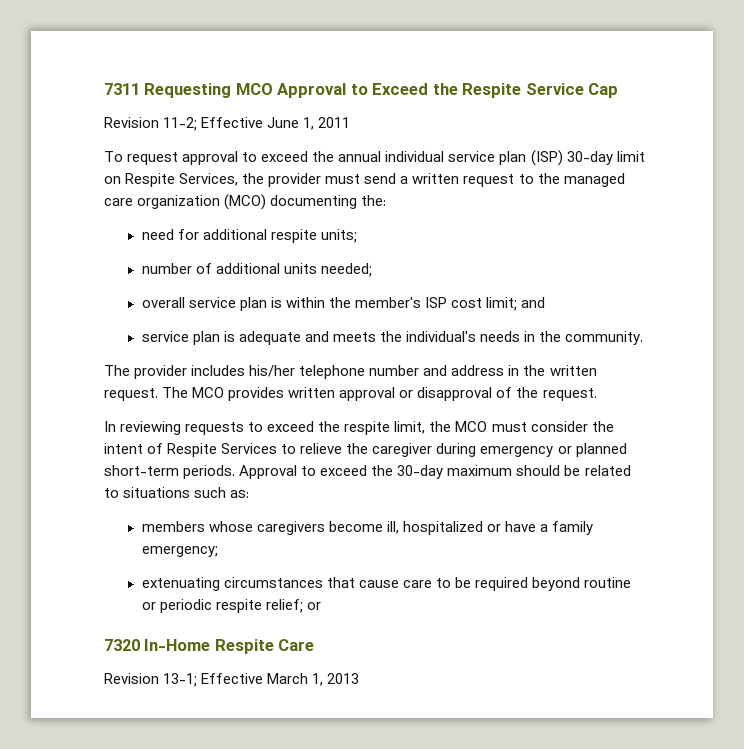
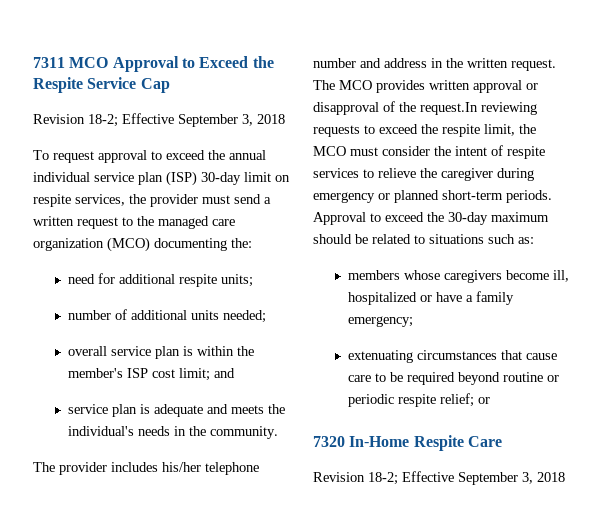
- 7311 Requesting MCO Approval to Exceed the Respite Service Cap
- Revision 11-2; Effective June 1, 2011
+ 7311 MCO Approval to Exceed the Respite Service Cap
+ Revision 18-2; Effective September 3, 2018
- To request approval to exceed the annual individual service plan (ISP) 30-day limit on Respite Services, the provider must send a written request to the managed care organization (MCO) documenting the:
+ To request approval to exceed the annual individual service plan (ISP) 30-day limit on respite services, the provider must send a written request to the managed care organization (MCO) documenting the:
- The MCO provides written approval or disapproval of the request.
- In reviewing requests to exceed the respite limit, the MCO must consider the intent of Respite Services to relieve the caregiver during emergency or planned short-term periods.
+ The MCO provides written approval or disapproval of the request.In reviewing requests to exceed the respite limit, the MCO must consider the intent of respite services to relieve the caregiver during emergency or planned short-term periods.
  7320 In-Home Respite Care
- Revision 13-1; Effective March 1, 2013
+ Revision 18-2; Effective September 3, 2018

